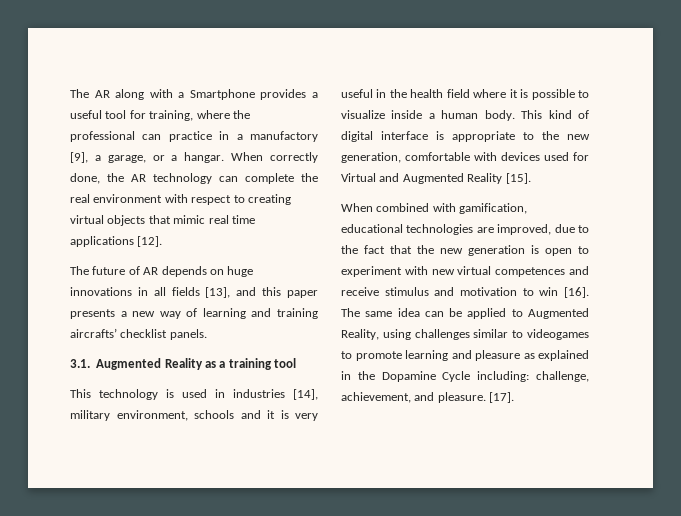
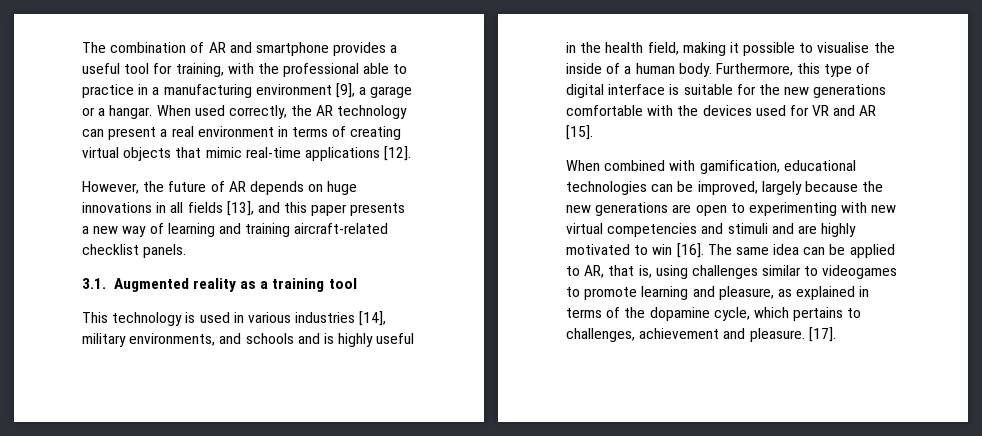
- The AR along with a Smartphone provides a useful tool for training, where the professional can practice in a manufactory [9], a garage, or a hangar.
+ The combination of AR and smartphone provides a useful tool for training, with the professional able to practice in a manufacturing environment [9], a garage or a hangar.
- When correctly done, the AR technology can complete the real environment with respect to creating virtual objects that mimic real time applications [12].
+ When used correctly, the AR technology can present a real environment in terms of creating virtual objects that mimic real-time applications [12].
- The future of AR depends on huge innovations in all fields [13], and this paper presents a new way of learning and training aircrafts’ checklist panels.
+ However, the future of AR depends on huge innovations in all fields [13], and this paper presents a new way of learning and training aircraft-related checklist panels.
- 3.1. Augmented Reality as a training tool
+ 3.1. Augmented reality as a training tool
- This technology is used in industries [14], military environment, schools and it is very useful in the health field where it is possible to visualize inside a human body. This kind of digital interface is appropriate to the new generation, comfortable with devices used for Virtual and Augmented Reality [15].
+ This technology is used in various industries [14], military environments, and schools and is highly useful in the health field, making it possible to visualise the inside of a human body. Furthermore, this type of digital interface is suitable for the new generations comfortable with the devices used for VR and AR [15].
- When combined with gamification, educational technologies are improved, due to the fact that the new generation is open to experiment with new virtual competences and receive stimulus and motivation to win [16].
+ When combined with gamification, educational technologies can be improved, largely because the new generations are open to experimenting with new virtual competencies and stimuli and are highly motivated to win [16].
- The same idea can be applied to Augmented Reality, using challenges similar to videogames to promote learning and pleasure as explained in the Dopamine Cycle including: challenge, achievement, and pleasure.
+ The same idea can be applied to AR, that is, using challenges similar to videogames to promote learning and pleasure, as explained in terms of the dopamine cycle, which pertains to challenges, achievement and pleasure.

